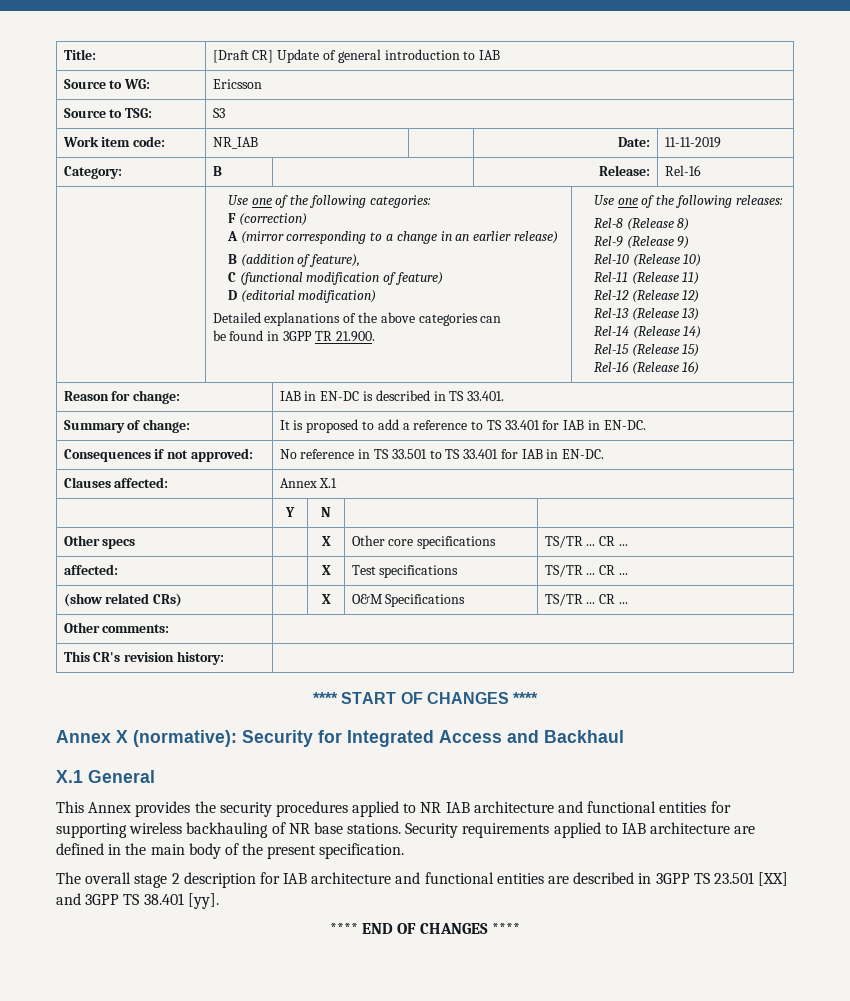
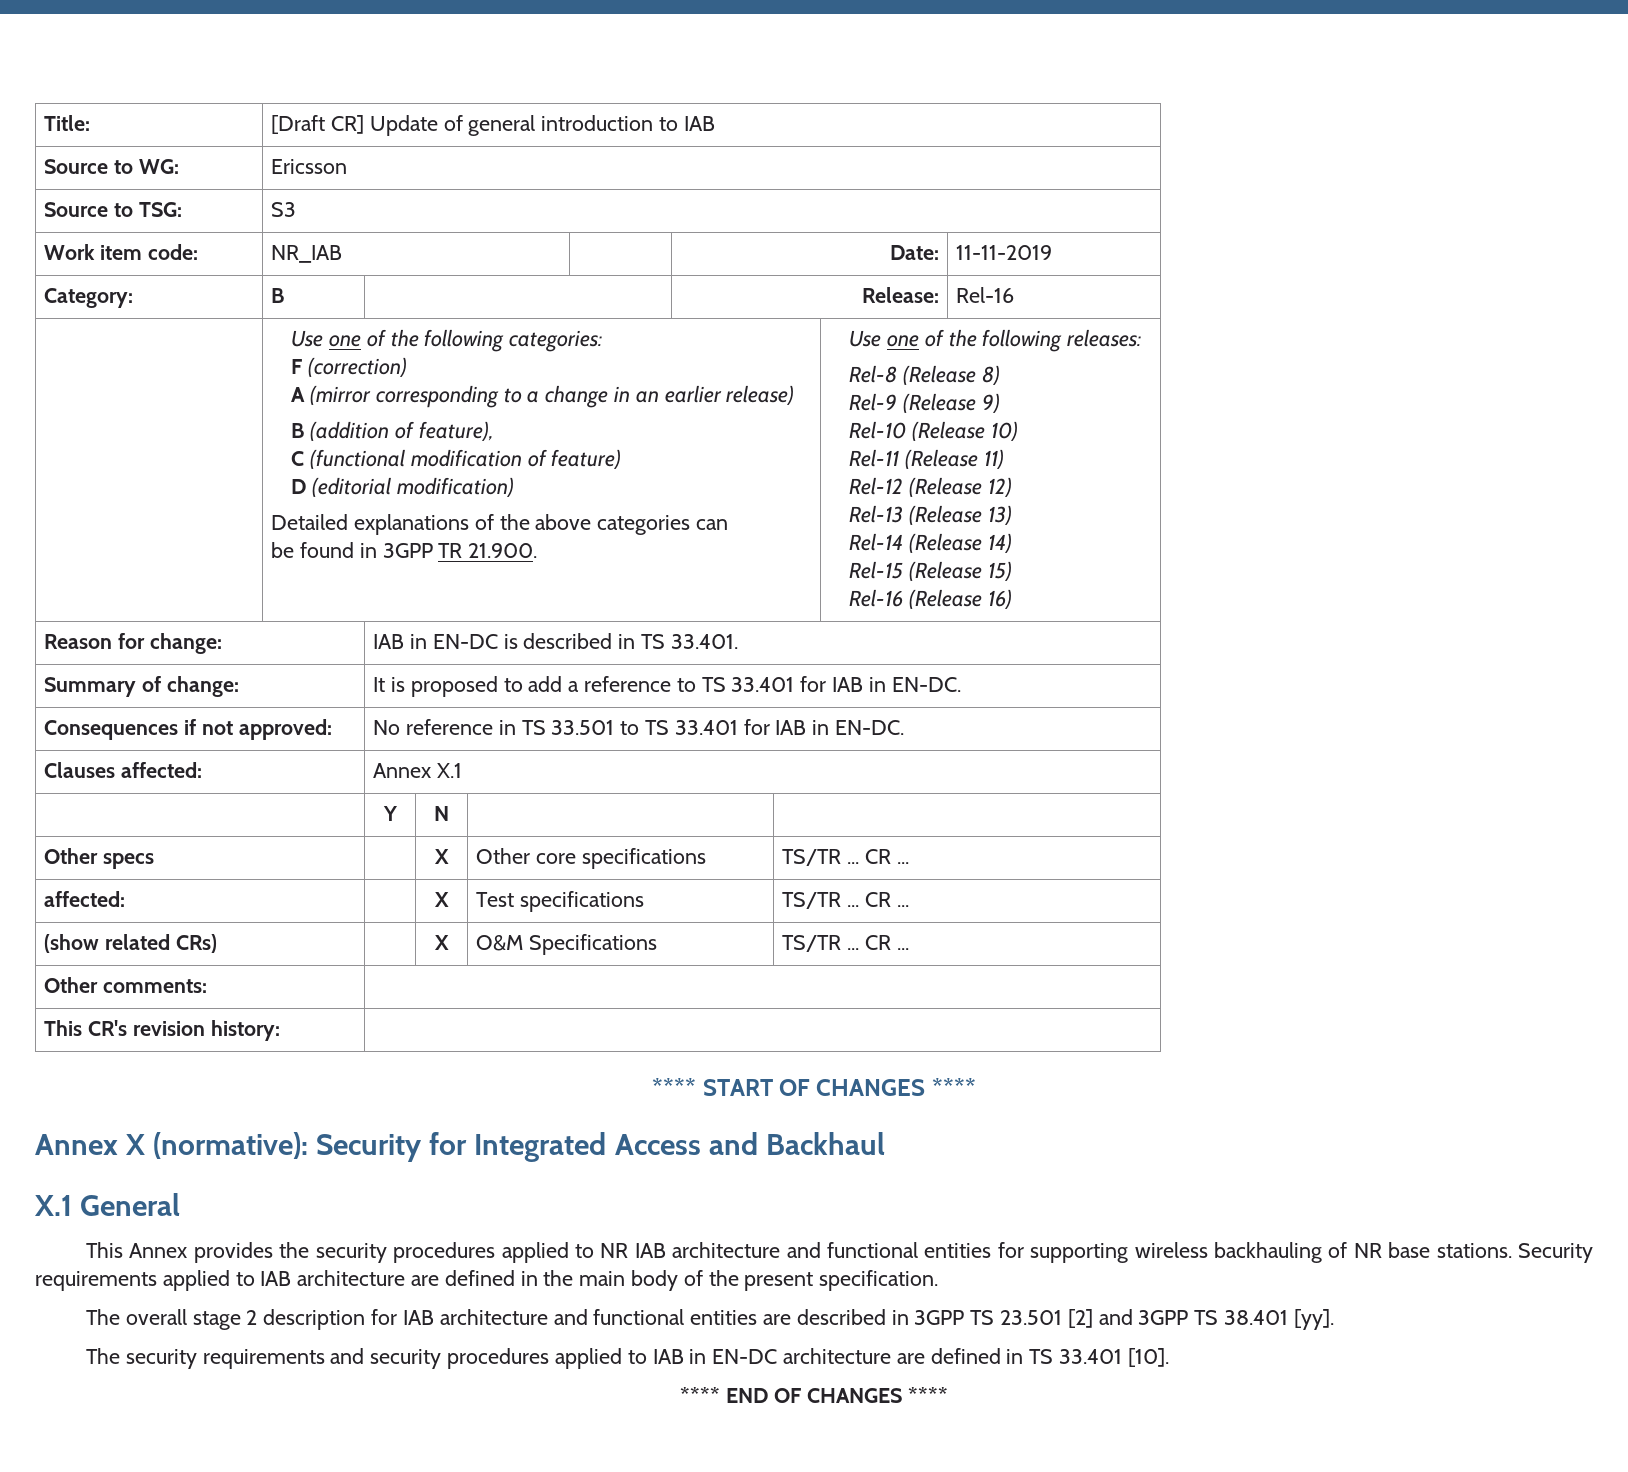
- The overall stage 2 description for IAB architecture and functional entities are described in 3GPP TS 23.501 [XX] and 3GPP TS 38.401 [yy].
+ The overall stage 2 description for IAB architecture and functional entities are described in 3GPP TS 23.501 [2] and 3GPP TS 38.401 [yy].
+ The security requirements and security procedures applied to IAB in EN-DC architecture are defined in TS 33.401 [10].

